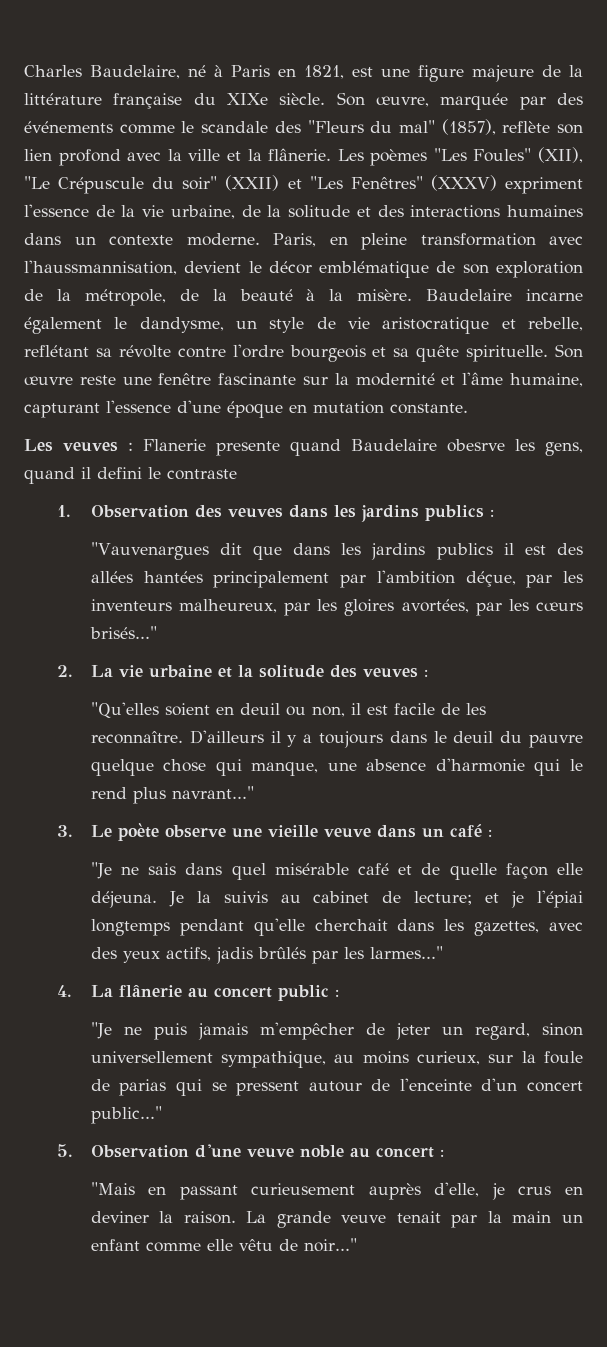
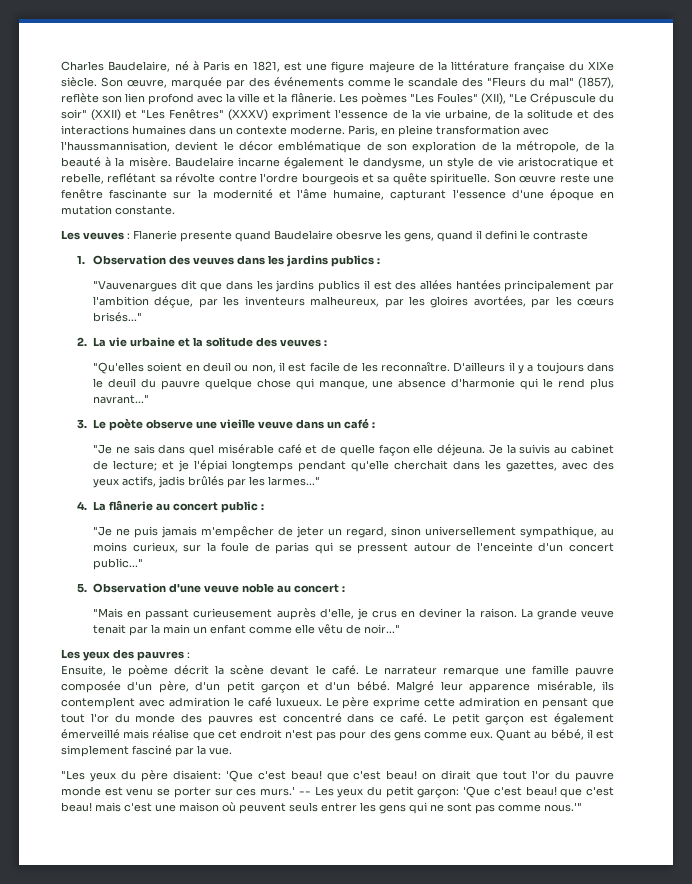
+ Les yeux des pauvres :
+ Ensuite, le poème décrit la scène devant le café. Le narrateur remarque une famille pauvre composée d'un père, d'un petit garçon et d'un bébé. Malgré leur apparence misérable, ils contemplent avec admiration le café luxueux. Le père exprime cette admiration en pensant que tout l'or du monde des pauvres est concentré dans ce café. Le petit garçon est également émerveillé mais réalise que cet endroit n'est pas pour des gens comme eux. Quant au bébé, il est simplement fasciné par la vue.
+ "Les yeux du père disaient: 'Que c'est beau! que c'est beau! on dirait que tout l'or du pauvre monde est venu se porter sur ces murs.' -- Les yeux du petit garçon: 'Que c'est beau! que c'est beau! mais c'est une maison où peuvent seuls entrer les gens qui ne sont pas comme nous.'"

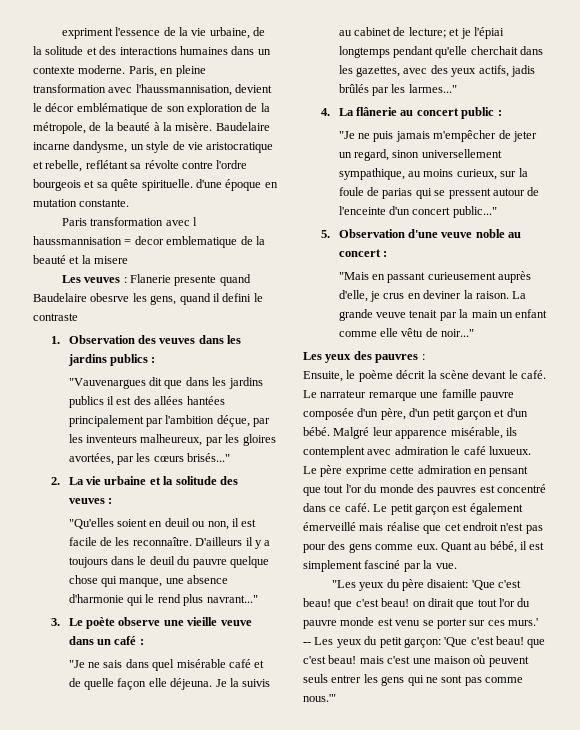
- Charles Baudelaire, né à Paris en 1821, est une figure majeure de la littérature française du XIXe siècle. Son œuvre, marquée par des événements comme le scandale des "Fleurs du mal" (1857), reflète son lien profond avec la ville et la flânerie. Les poèmes "Les Foules" (XII), "Le Crépuscule du soir" (XXII) et "Les Fenêtres" (XXXV) expriment l'essence de la vie urbaine, de la solitude et des interactions humaines dans un contexte moderne.
+ expriment l'essence de la vie urbaine, de la solitude et des interactions humaines dans un contexte moderne.
- Baudelaire incarne également le dandysme, un style de vie aristocratique et rebelle, reflétant sa révolte contre l'ordre bourgeois et sa quête spirituelle. Son œuvre reste une fenêtre fascinante sur la modernité et l'âme humaine, capturant l'essence d'une époque en mutation constante.
+ Baudelaire incarne dandysme, un style de vie aristocratique et rebelle, reflétant sa révolte contre l'ordre bourgeois et sa quête spirituelle. d'une époque en mutation constante.
+ Paris transformation avec l haussmannisation = decor emblematique de la beauté et la misere

